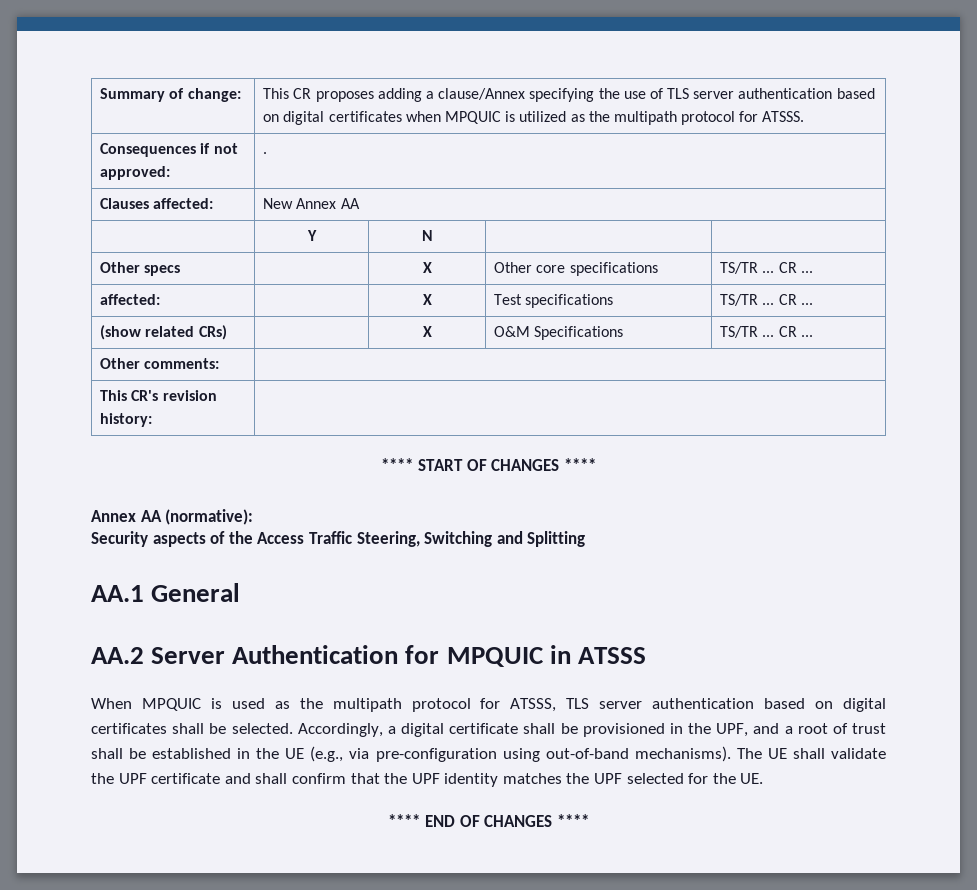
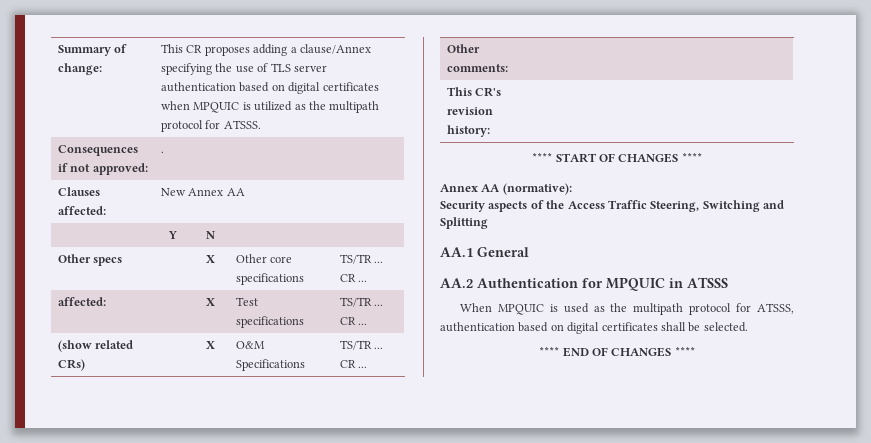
- AA.2 Server Authentication for MPQUIC in ATSSS
+ AA.2 Authentication for MPQUIC in ATSSS
- When MPQUIC is used as the multipath protocol for ATSSS, TLS server authentication based on digital certificates shall be selected. Accordingly, a digital certificate shall be provisioned in the UPF, and a root of trust shall be established in the UE (e.g., via pre-configuration using out-of-band mechanisms). The UE shall validate the UPF certificate and shall confirm that the UPF identity matches the UPF selected for the UE.
+ When MPQUIC is used as the multipath protocol for ATSSS, authentication based on digital certificates shall be selected.

